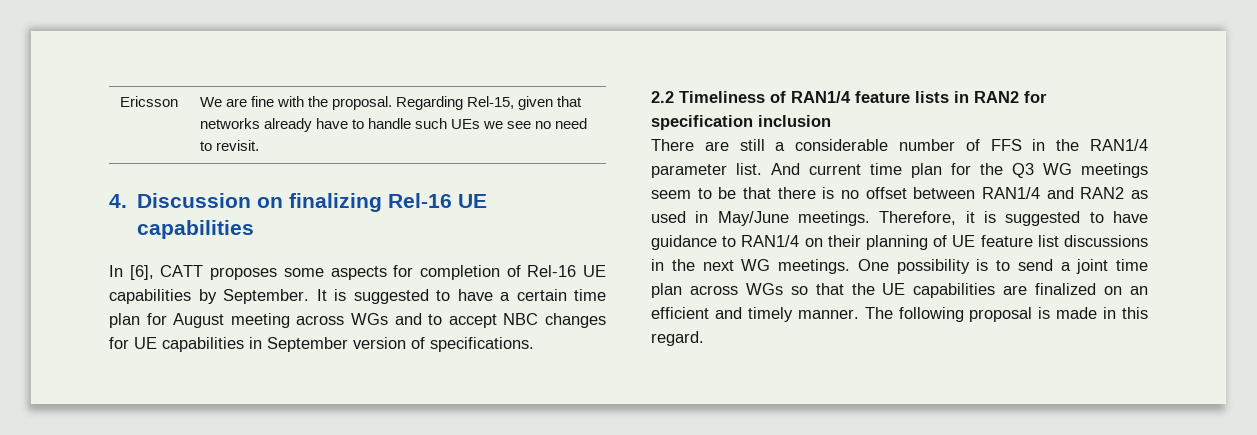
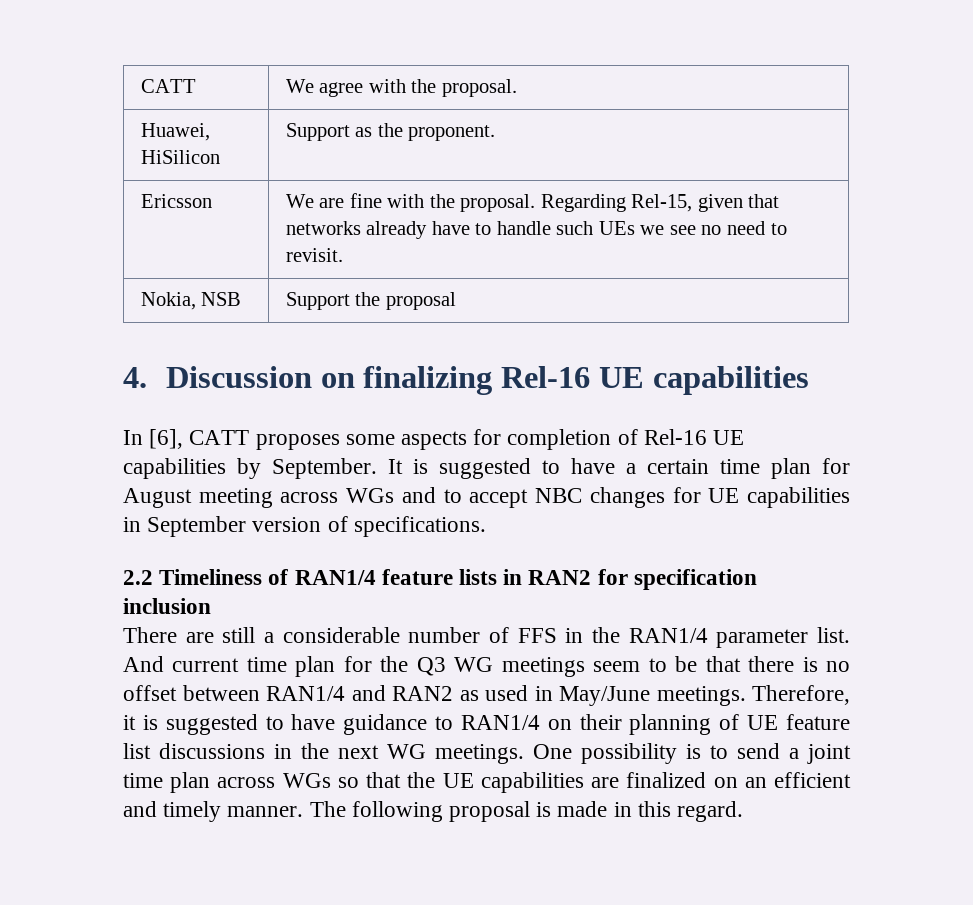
+ CATT | We agree with the proposal.
+ Huawei, HiSilicon | Support as the proponent.
+ Nokia, NSB | Support the proposal

